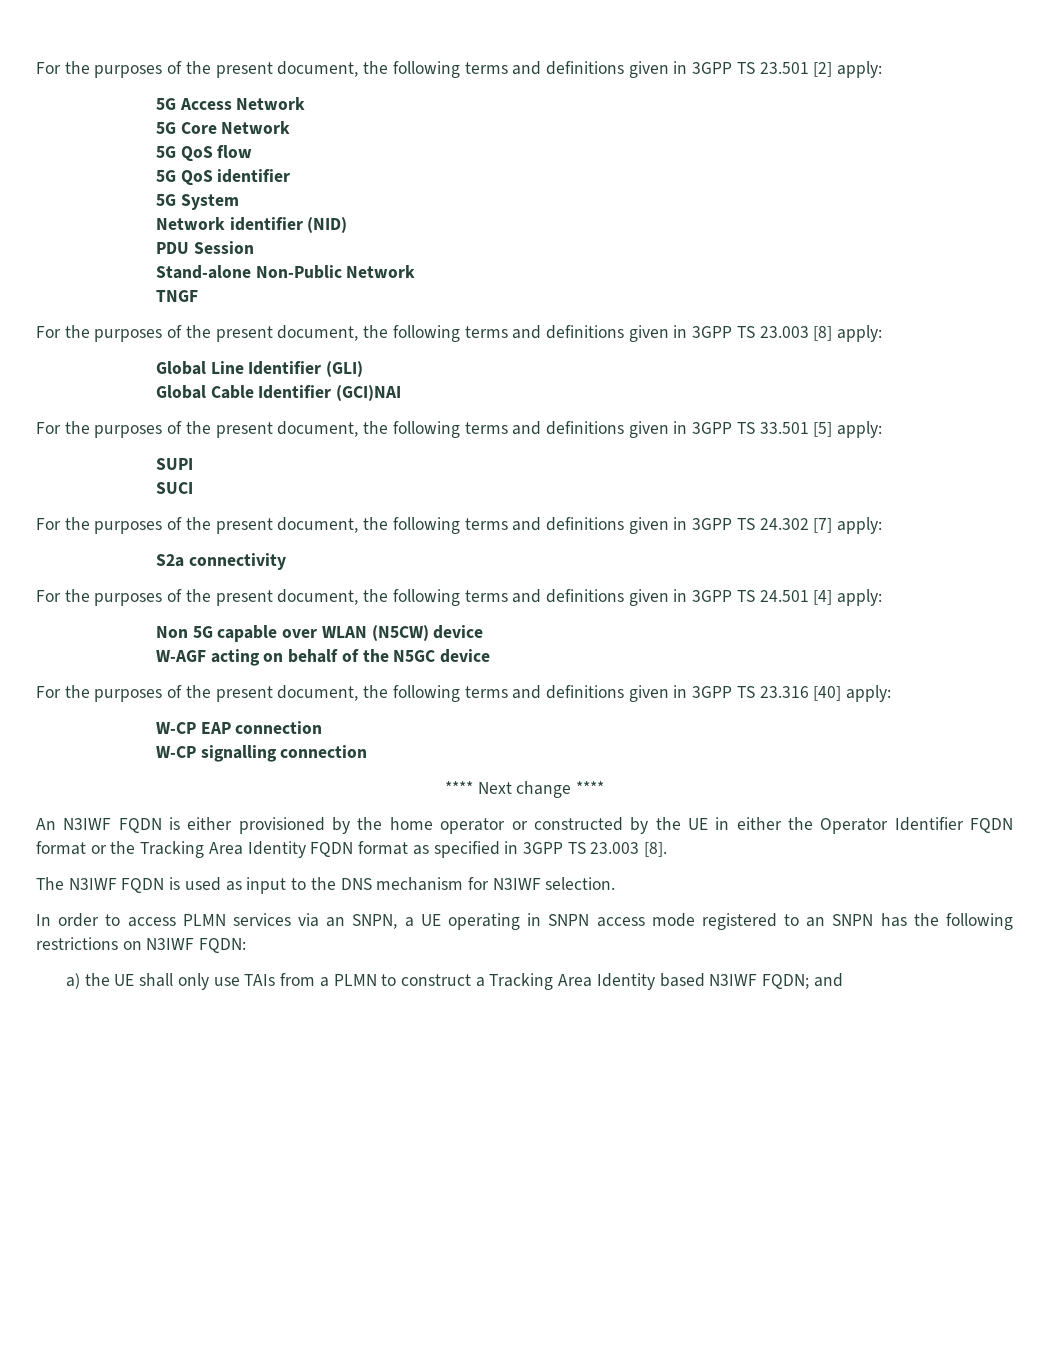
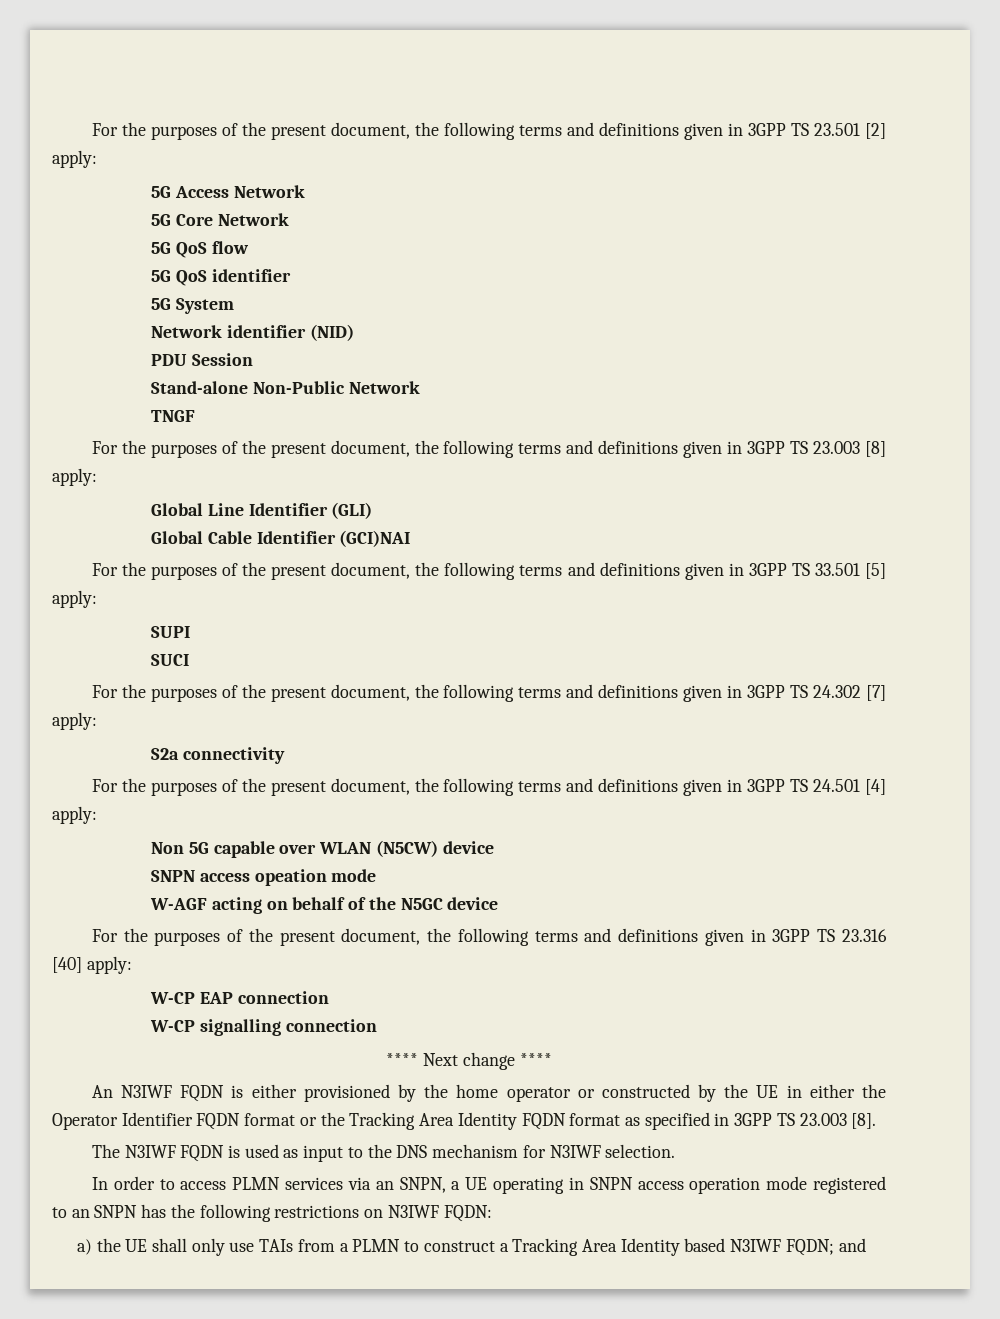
+ SNPN access opeation mode
- In order to access PLMN services via an SNPN, a UE operating in SNPN access mode registered to an SNPN has the following restrictions on N3IWF FQDN:
+ In order to access PLMN services via an SNPN, a UE operating in SNPN access operation mode registered to an SNPN has the following restrictions on N3IWF FQDN:

